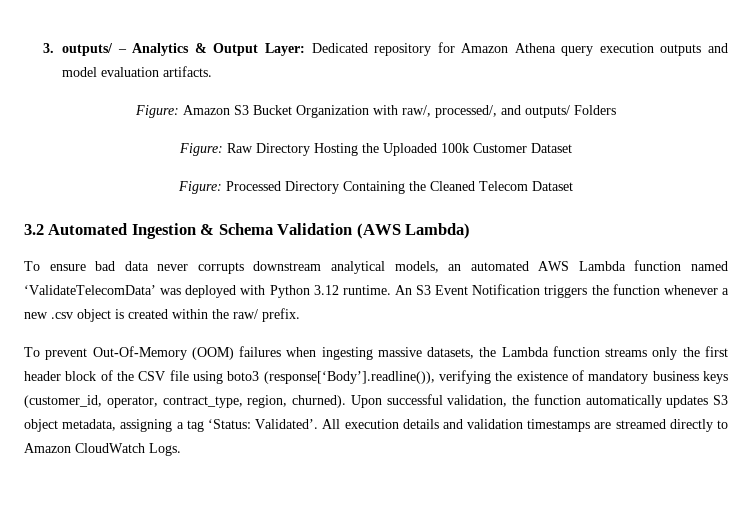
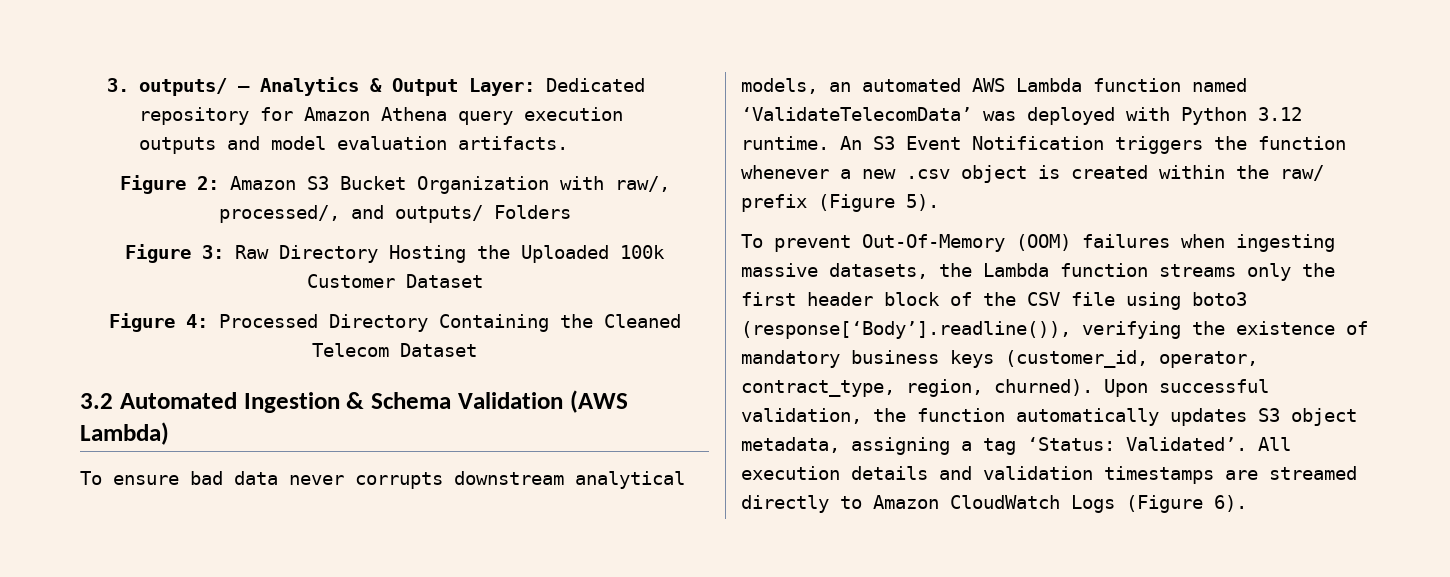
- Figure: Amazon S3 Bucket Organization with raw/, processed/, and outputs/ Folders
+ Figure 2: Amazon S3 Bucket Organization with raw/, processed/, and outputs/ Folders
- Figure: Raw Directory Hosting the Uploaded 100k Customer Dataset
+ Figure 3: Raw Directory Hosting the Uploaded 100k Customer Dataset
- Figure: Processed Directory Containing the Cleaned Telecom Dataset
+ Figure 4: Processed Directory Containing the Cleaned Telecom Dataset
- An S3 Event Notification triggers the function whenever a new .csv object is created within the raw/ prefix.
+ An S3 Event Notification triggers the function whenever a new .csv object is created within the raw/ prefix (Figure 5).
- All execution details and validation timestamps are streamed directly to Amazon CloudWatch Logs.
+ All execution details and validation timestamps are streamed directly to Amazon CloudWatch Logs (Figure 6).

